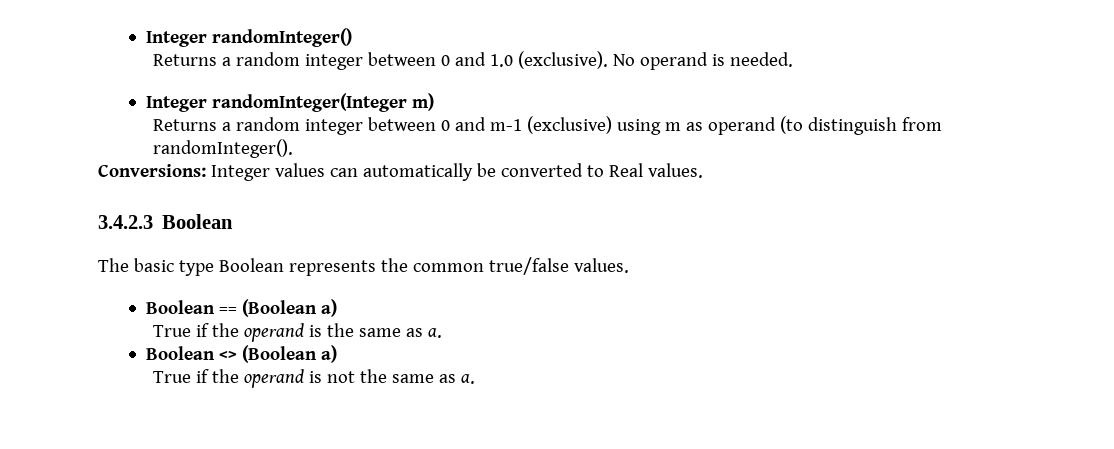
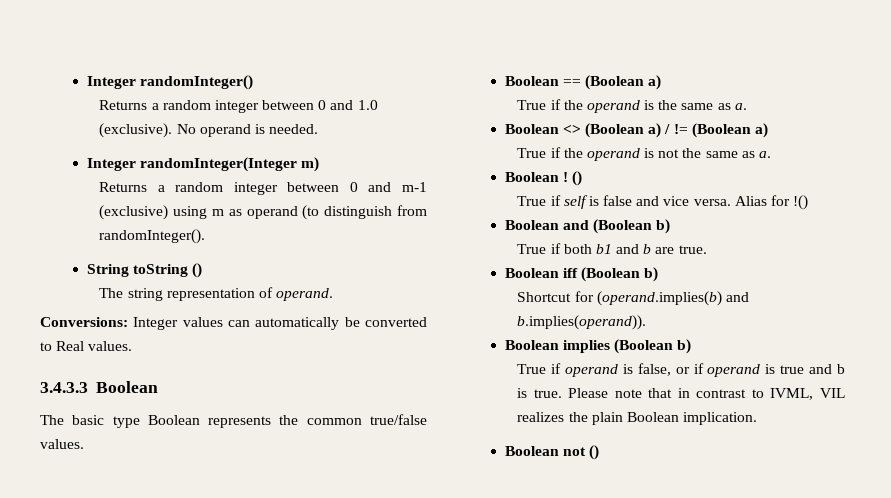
+ String toString ()
+ The string representation of operand.
- 3.4.2.3 Boolean
+ 3.4.3.3 Boolean
- Boolean <> (Boolean a)
+ Boolean <> (Boolean a) / != (Boolean a)
+ Boolean ! ()
+ True if self is false and vice versa. Alias for !()
+ Boolean and (Boolean b)
+ True if both b1 and b are true.
+ Boolean iff (Boolean b)
+ Shortcut for (operand.implies(b) and b.implies(operand)).
+ Boolean implies (Boolean b)
+ True if operand is false, or if operand is true and b is true. Please note that in contrast to IVML, VIL realizes the plain Boolean implication.
+ Boolean not ()

